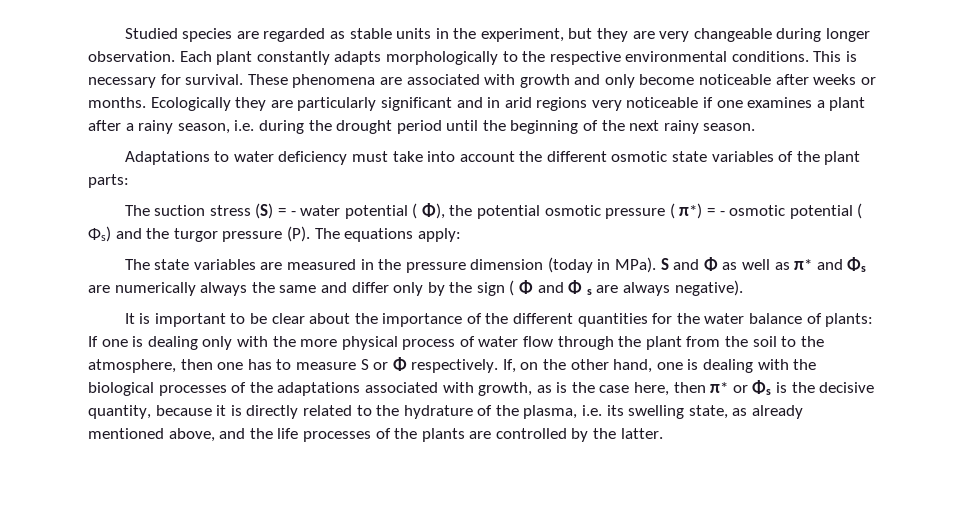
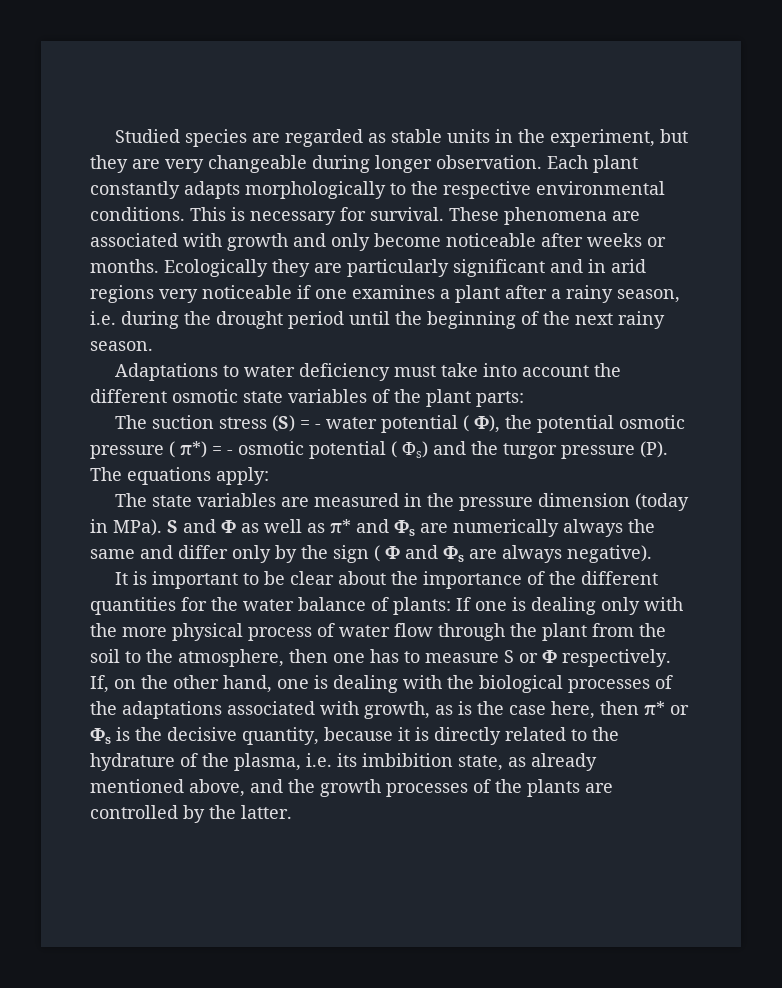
- S and Φ as well as π* and Φs are numerically always the same and differ only by the sign ( Φ and Φ s are always negative).
+ S and Φ as well as π* and Φs are numerically always the same and differ only by the sign ( Φ and Φs are always negative).
- If, on the other hand, one is dealing with the biological processes of the adaptations associated with growth, as is the case here, then π* or Φs is the decisive quantity, because it is directly related to the hydrature of the plasma, i.e. its swelling state, as already mentioned above, and the life processes of the plants are controlled by the latter.
+ If, on the other hand, one is dealing with the biological processes of the adaptations associated with growth, as is the case here, then π* or Φs is the decisive quantity, because it is directly related to the hydrature of the plasma, i.e. its imbibition state, as already mentioned above, and the growth processes of the plants are controlled by the latter.

